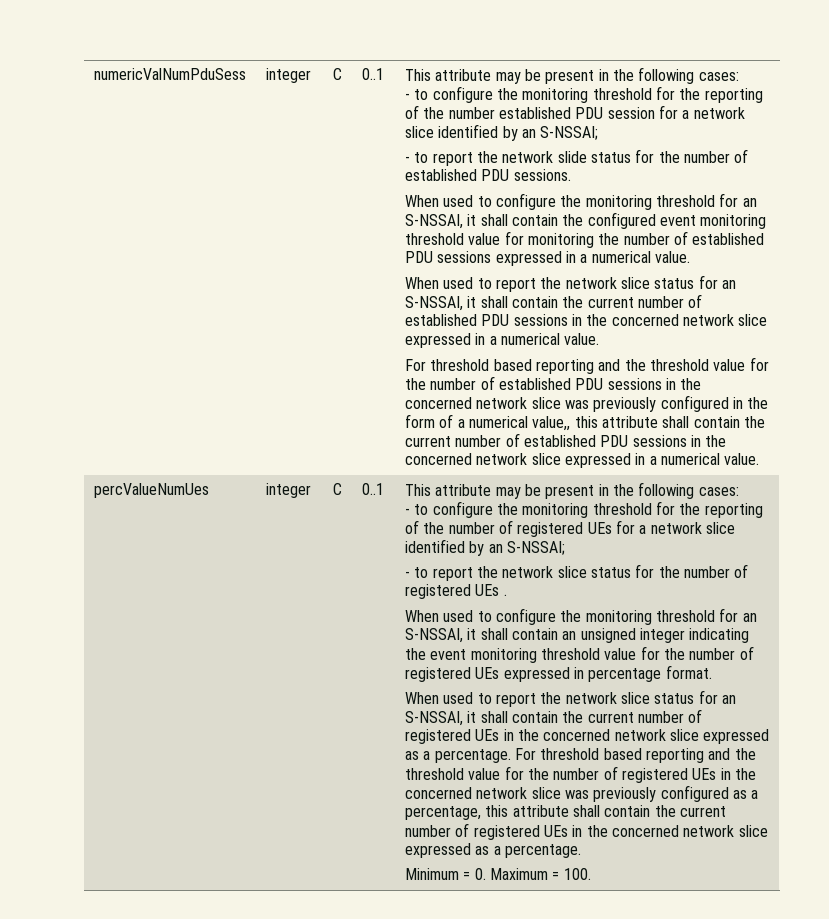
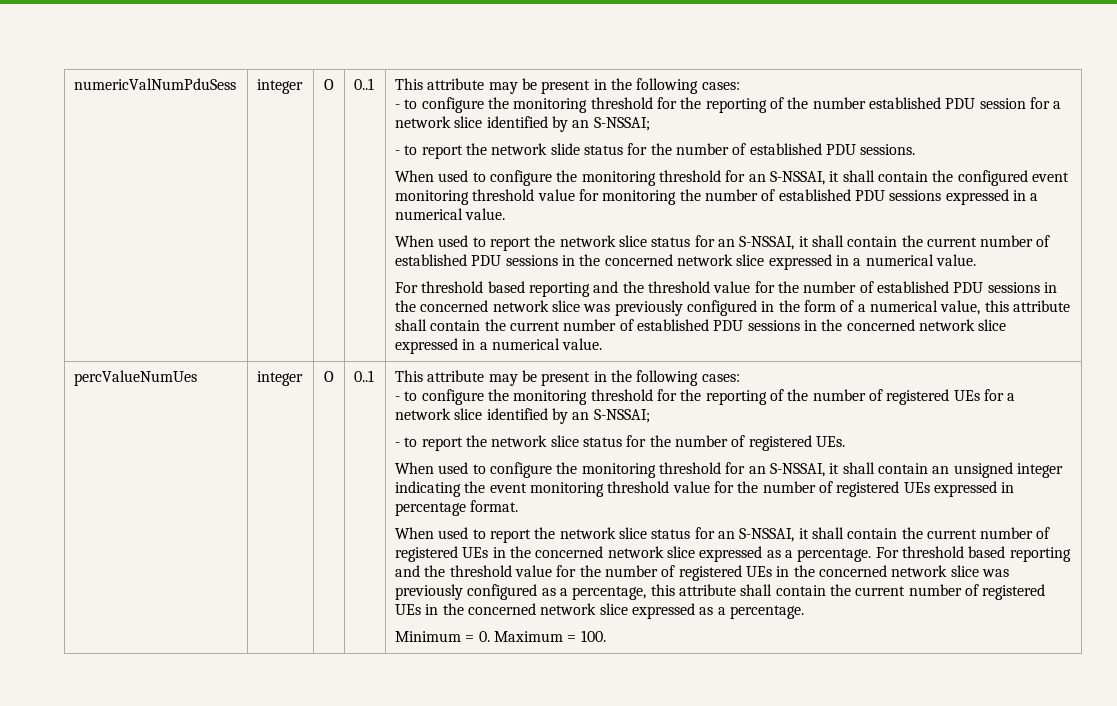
- numericValNumPduSess | integer | C
+ numericValNumPduSess | integer | O
- For threshold based reporting and the threshold value for the number of established PDU sessions in the concerned network slice was previously configured in the form of a numerical value,, this attribute shall contain the current number of established PDU sessions in the concerned network slice expressed in a numerical value.
+ For threshold based reporting and the threshold value for the number of established PDU sessions in the concerned network slice was previously configured in the form of a numerical value, this attribute shall contain the current number of established PDU sessions in the concerned network slice expressed in a numerical value.
- percValueNumUes | integer | C
+ percValueNumUes | integer | O
- - to report the network slice status for the number of registered UEs .
+ - to report the network slice status for the number of registered UEs.

